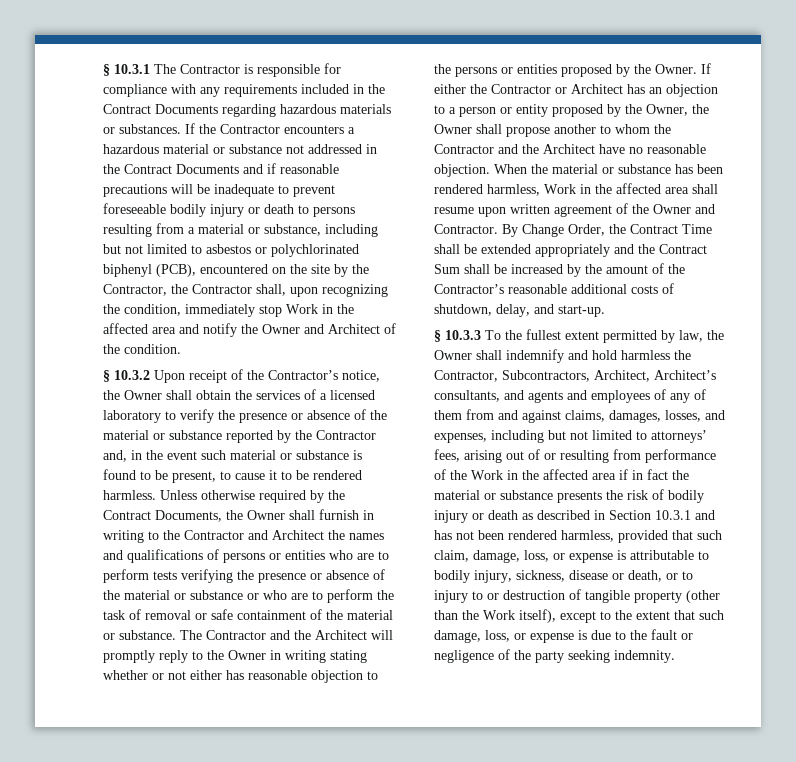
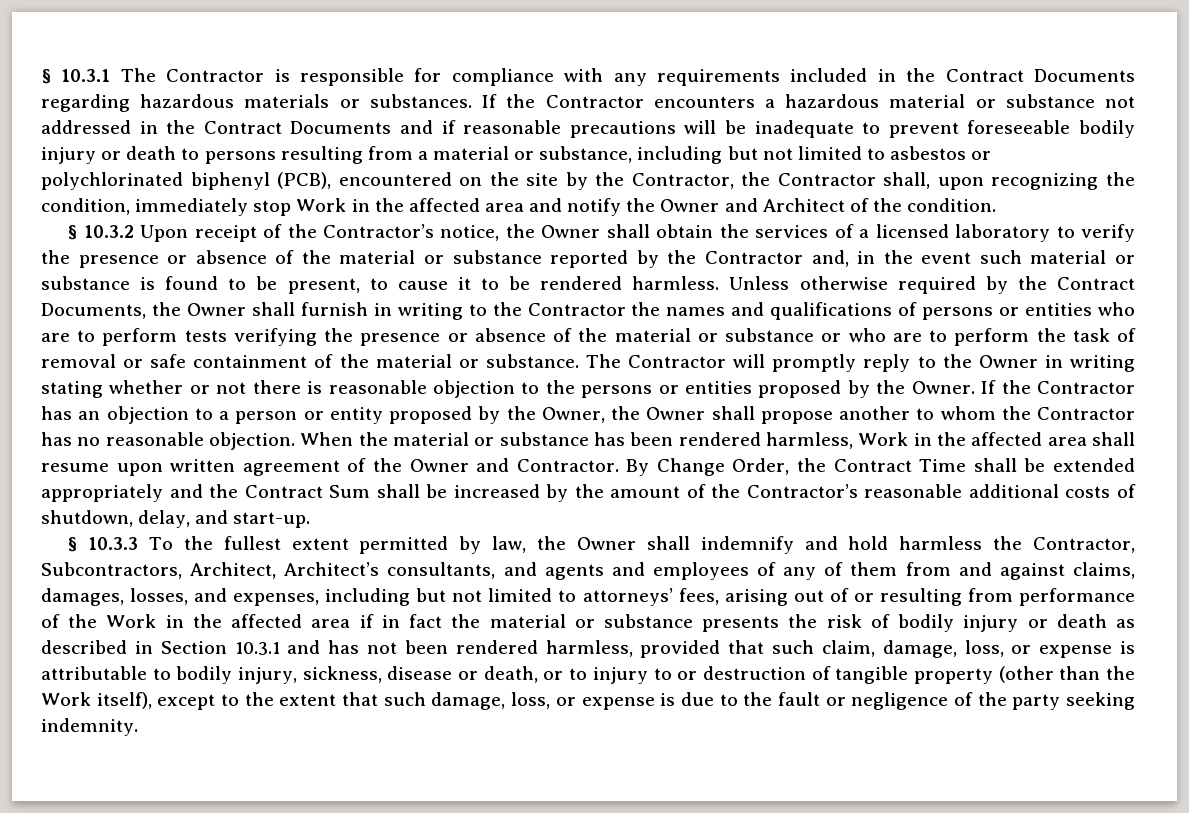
- Unless otherwise required by the Contract Documents, the Owner shall furnish in writing to the Contractor and Architect the names and qualifications of persons or entities who are to perform tests verifying the presence or absence of the material or substance or who are to perform the task of removal or safe containment of the material or substance.
+ Unless otherwise required by the Contract Documents, the Owner shall furnish in writing to the Contractor the names and qualifications of persons or entities who are to perform tests verifying the presence or absence of the material or substance or who are to perform the task of removal or safe containment of the material or substance.
- The Contractor and the Architect will promptly reply to the Owner in writing stating whether or not either has reasonable objection to the persons or entities proposed by the Owner.
+ The Contractor will promptly reply to the Owner in writing stating whether or not there is reasonable objection to the persons or entities proposed by the Owner.
- If either the Contractor or Architect has an objection to a person or entity proposed by the Owner, the Owner shall propose another to whom the Contractor and the Architect have no reasonable objection.
+ If the Contractor has an objection to a person or entity proposed by the Owner, the Owner shall propose another to whom the Contractor has no reasonable objection.

